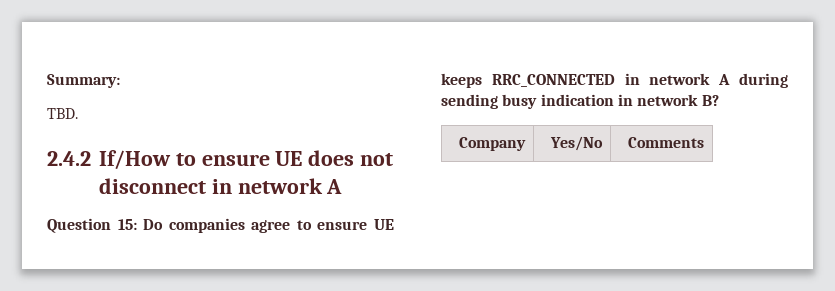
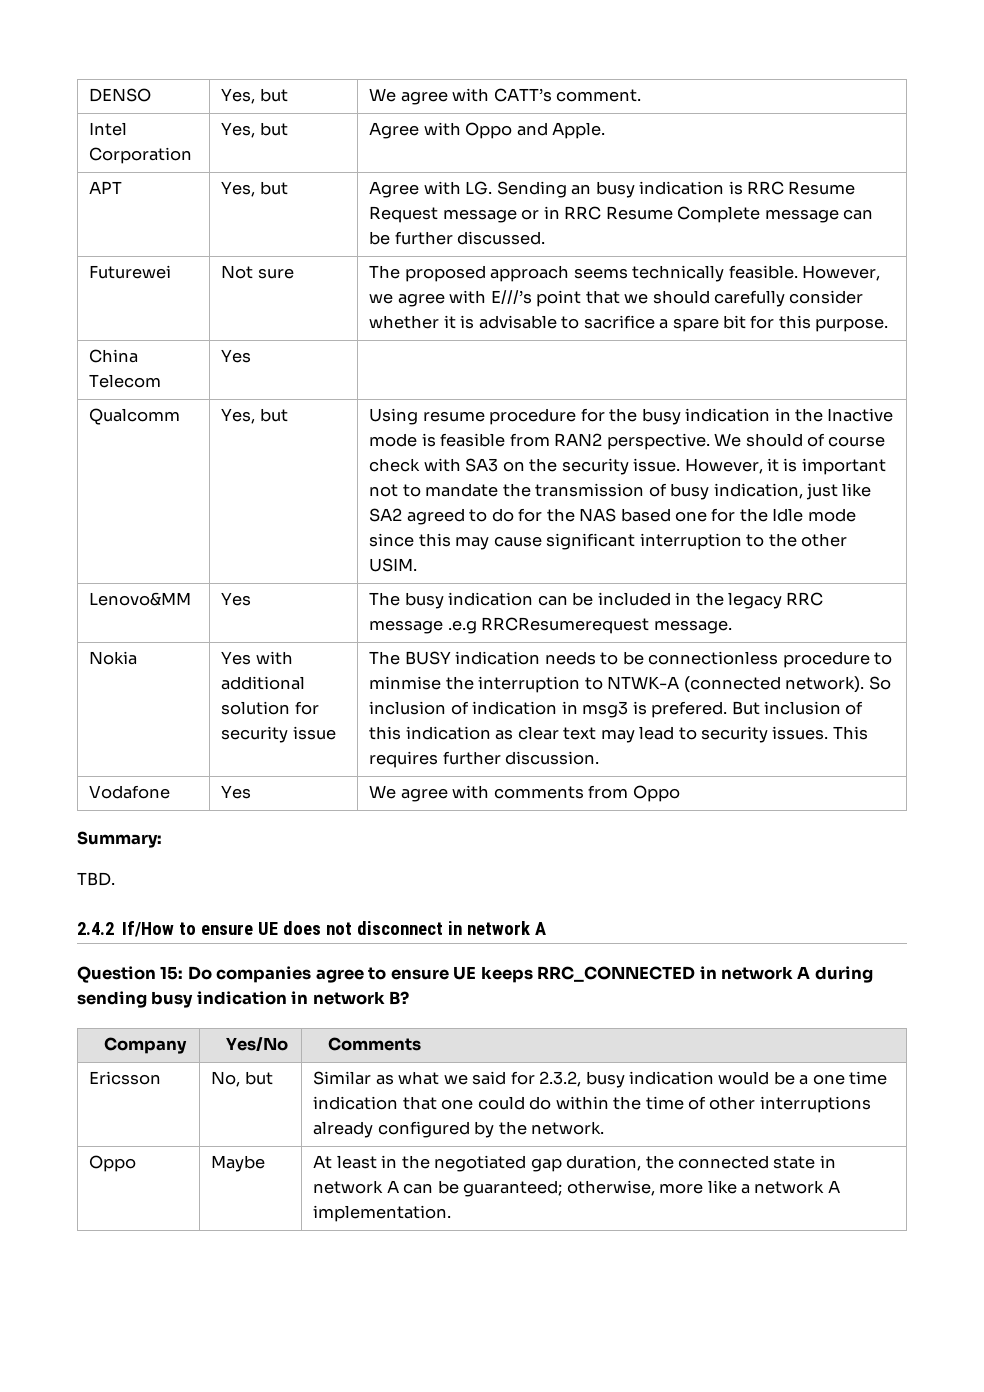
+ DENSO | Yes, but | We agree with CATT’s comment.
+ Intel Corporation | Yes, but | Agree with Oppo and Apple.
+ APT | Yes, but | Agree with LG. Sending an busy indication is RRC Resume Request message or in RRC Resume Complete message can be further discussed.
+ Futurewei | Not sure | The proposed approach seems technically feasible. However, we agree with E///’s point that we should carefully consider whether it is advisable to sacrifice a spare bit for this purpose.
+ China Telecom | Yes |
+ Qualcomm | Yes, but | Using resume procedure for the busy indication in the Inactive mode is feasible from RAN2 perspective. We should of course check with SA3 on the security issue. However, it is important not to mandate the transmission of busy indication, just like SA2 agreed to do for the NAS based one for the Idle mode since this may cause significant interruption to the other USIM.
+ Lenovo&MM | Yes | The busy indication can be included in the legacy RRC message .e.g RRCResumerequest message.
+ Nokia | Yes with additional solution for security issue | The BUSY indication needs to be connectionless procedure to minmise the interruption to NTWK-A (connected network). So inclusion of indication in msg3 is prefered. But inclusion of this indication as clear text may lead to security issues. This requires further discussion.
+ Vodafone | Yes | We agree with comments from Oppo
+ Ericsson | No, but | Similar as what we said for 2.3.2, busy indication would be a one time indication that one could do within the time of other interruptions already configured by the network.
+ Oppo | Maybe | At least in the negotiated gap duration, the connected state in network A can be guaranteed; otherwise, more like a network A implementation.

